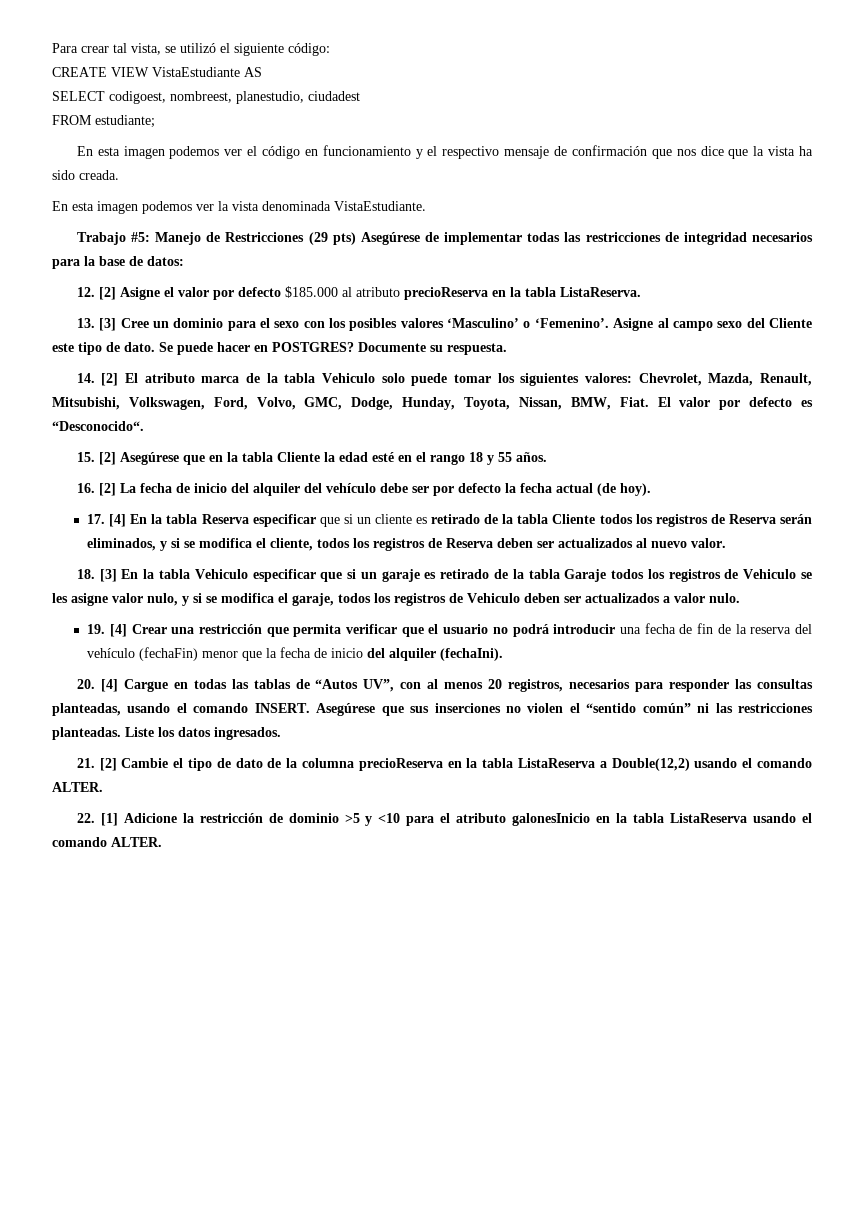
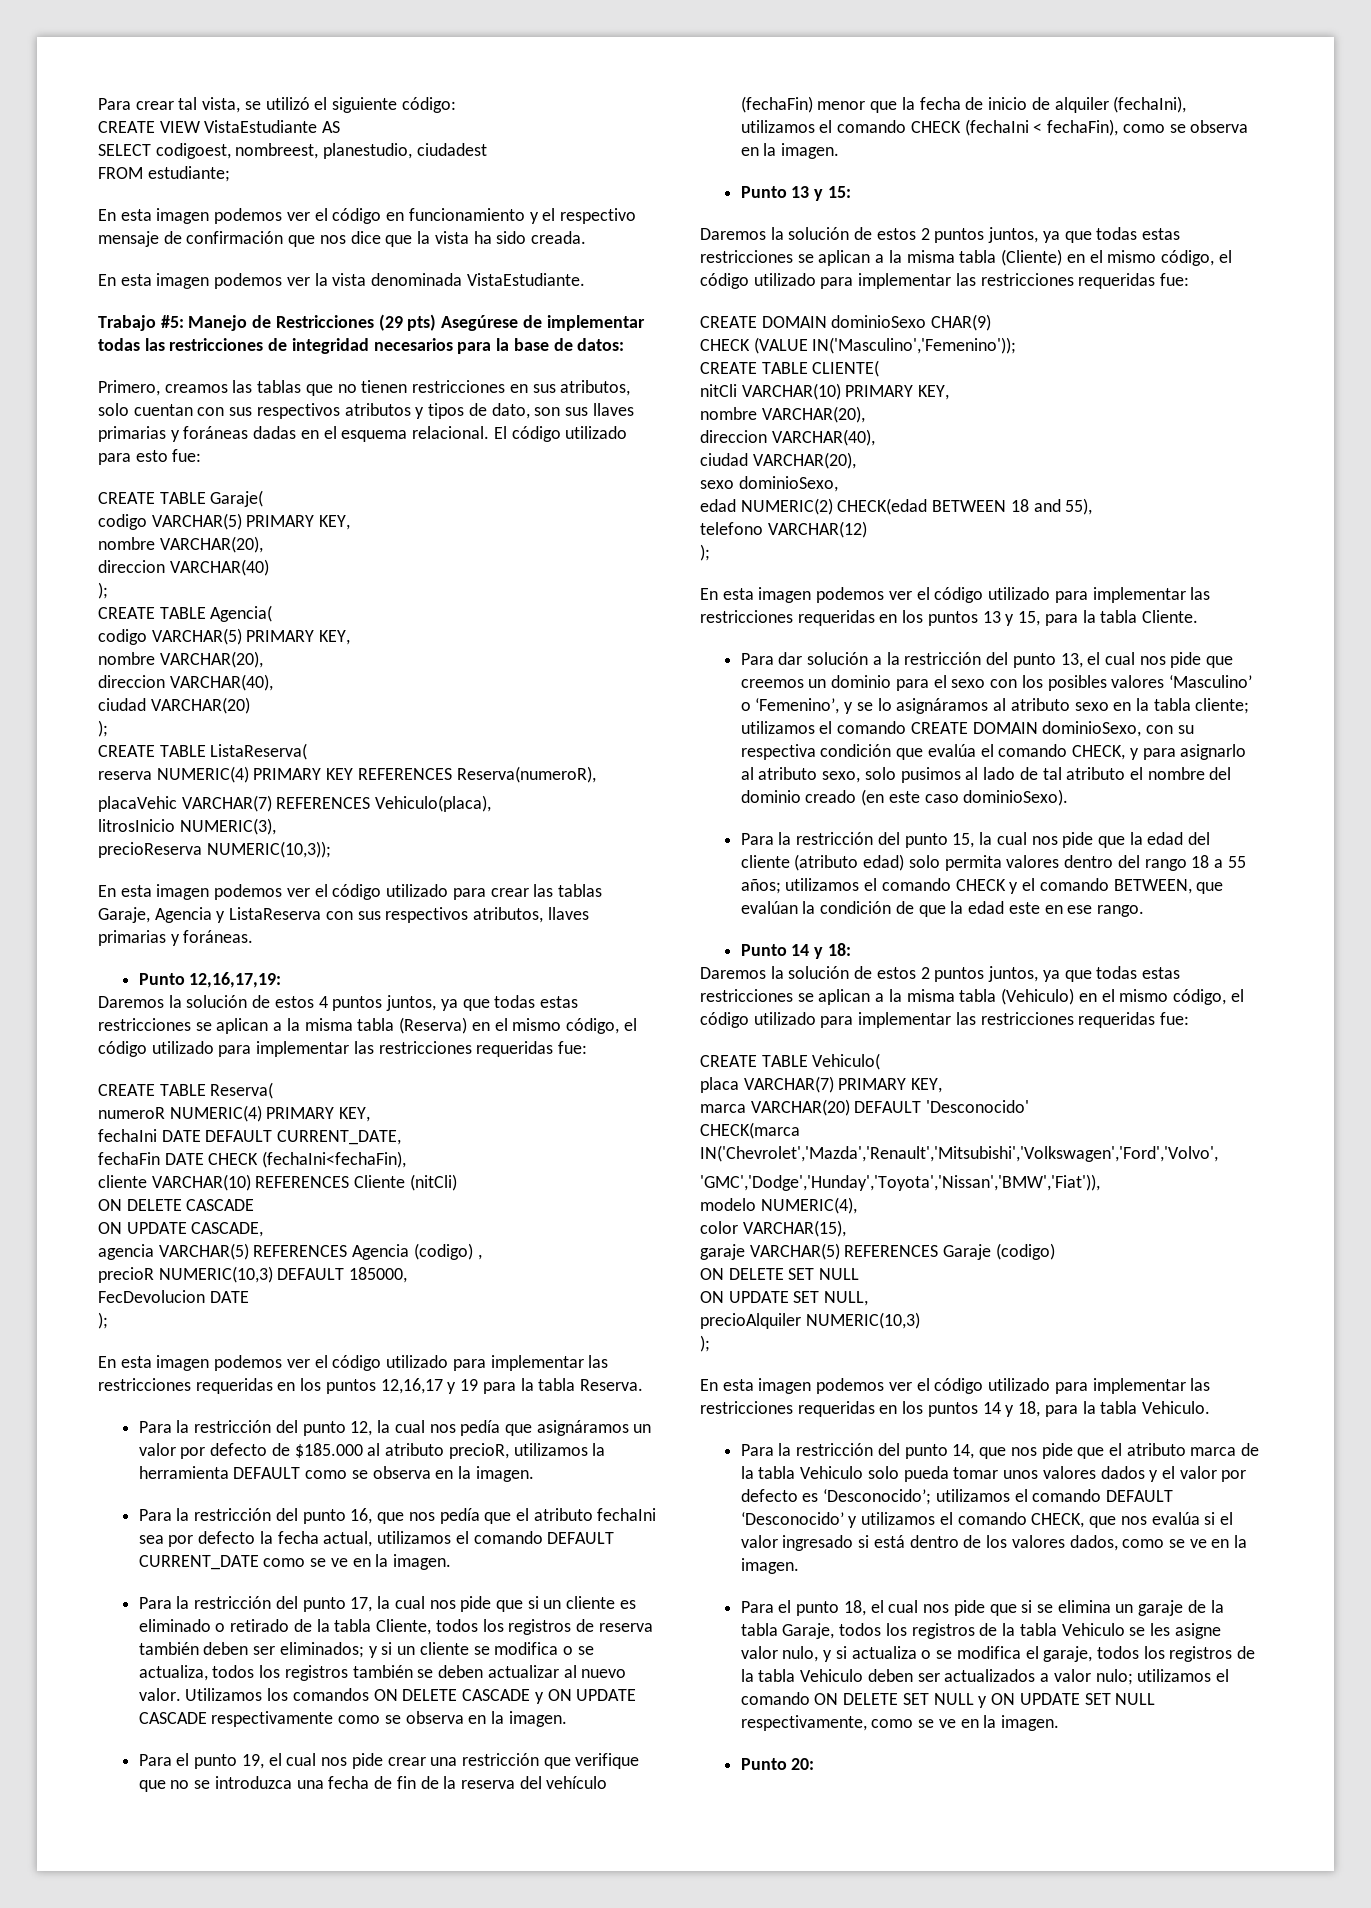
- 12. [2] Asigne el valor por defecto $185.000 al atributo precioReserva en la tabla ListaReserva.
- 13. [3] Cree un dominio para el sexo con los posibles valores ‘Masculino’ o ‘Femenino’. Asigne al campo sexo del Cliente este tipo de dato. Se puede hacer en POSTGRES? Documente su respuesta.
- 14. [2] El atributo marca de la tabla Vehiculo solo puede tomar los siguientes valores: Chevrolet, Mazda, Renault, Mitsubishi, Volkswagen, Ford, Volvo, GMC, Dodge, Hunday, Toyota, Nissan, BMW, Fiat. El valor por defecto es “Desconocido“.
- 15. [2] Asegúrese que en la tabla Cliente la edad esté en el rango 18 y 55 años.
- 16. [2] La fecha de inicio del alquiler del vehículo debe ser por defecto la fecha actual (de hoy).
- 17. [4] En la tabla Reserva especificar que si un cliente es retirado de la tabla Cliente todos los registros de Reserva serán eliminados, y si se modifica el cliente, todos los registros de Reserva deben ser actualizados al nuevo valor.
- 18. [3] En la tabla Vehiculo especificar que si un garaje es retirado de la tabla Garaje todos los registros de Vehiculo se les asigne valor nulo, y si se modifica el garaje, todos los registros de Vehiculo deben ser actualizados a valor nulo.
- 19. [4] Crear una restricción que permita verificar que el usuario no podrá introducir una fecha de fin de la reserva del vehículo (fechaFin) menor que la fecha de inicio del alquiler (fechaIni).
- 20. [4] Cargue en todas las tablas de “Autos UV”, con al menos 20 registros, necesarios para responder las consultas planteadas, usando el comando INSERT. Asegúrese que sus inserciones no violen el “sentido común” ni las restricciones planteadas. Liste los datos ingresados.
- 21. [2] Cambie el tipo de dato de la columna precioReserva en la tabla ListaReserva a Double(12,2) usando el comando ALTER.
- 22. [1] Adicione la restricción de dominio >5 y <10 para el atributo galonesInicio en la tabla ListaReserva usando el comando ALTER.
+ Primero, creamos las tablas que no tienen restricciones en sus atributos, solo cuentan con sus respectivos atributos y tipos de dato, son sus llaves primarias y foráneas dadas en el esquema relacional. El código utilizado para esto fue:
+ CREATE TABLE Garaje(
+ codigo VARCHAR(5) PRIMARY KEY,
+ nombre VARCHAR(20),
+ direccion VARCHAR(40)
+ );
+ CREATE TABLE Agencia(
+ codigo VARCHAR(5) PRIMARY KEY,
+ nombre VARCHAR(20),
+ direccion VARCHAR(40),
+ ciudad VARCHAR(20)
+ );
+ CREATE TABLE ListaReserva(
+ reserva NUMERIC(4) PRIMARY KEY REFERENCES Reserva(numeroR),
+ placaVehic VARCHAR(7) REFERENCES Vehiculo(placa),
+ litrosInicio NUMERIC(3),
+ precioReserva NUMERIC(10,3));
+ En esta imagen podemos ver el código utilizado para crear las tablas Garaje, Agencia y ListaReserva con sus respectivos atributos, llaves primarias y foráneas.
+ Punto 12,16,17,19:
+ Daremos la solución de estos 4 puntos juntos, ya que todas estas restricciones se aplican a la misma tabla (Reserva) en el mismo código, el código utilizado para implementar las restricciones requeridas fue:
+ CREATE TABLE Reserva(
+ numeroR NUMERIC(4) PRIMARY KEY,
+ fechaIni DATE DEFAULT CURRENT_DATE,
+ fechaFin DATE CHECK (fechaIni<fechaFin),
+ cliente VARCHAR(10) REFERENCES Cliente (nitCli)
+ ON DELETE CASCADE
+ ON UPDATE CASCADE,
+ agencia VARCHAR(5) REFERENCES Agencia (codigo) ,
+ precioR NUMERIC(10,3) DEFAULT 185000,
+ FecDevolucion DATE
+ );
+ En esta imagen podemos ver el código utilizado para implementar las restricciones requeridas en los puntos 12,16,17 y 19 para la tabla Reserva.
+ Para la restricción del punto 12, la cual nos pedía que asignáramos un valor por defecto de $185.000 al atributo precioR, utilizamos la herramienta DEFAULT como se observa en la imagen.
+ Para la restricción del punto 16, que nos pedía que el atributo fechaIni sea por defecto la fecha actual, utilizamos el comando DEFAULT CURRENT_DATE como se ve en la imagen.
+ Para la restricción del punto 17, la cual nos pide que si un cliente es eliminado o retirado de la tabla Cliente, todos los registros de reserva también deben ser eliminados; y si un cliente se modifica o se actualiza, todos los registros también se deben actualizar al nuevo valor. Utilizamos los comandos ON DELETE CASCADE y ON UPDATE CASCADE respectivamente como se observa en la imagen.
+ Para el punto 19, el cual nos pide crear una restricción que verifique que no se introduzca una fecha de fin de la reserva del vehículo (fechaFin) menor que la fecha de inicio de alquiler (fechaIni), utilizamos el comando CHECK (fechaIni < fechaFin), como se observa en la imagen.
+ Punto 13 y 15:
+ Daremos la solución de estos 2 puntos juntos, ya que todas estas restricciones se aplican a la misma tabla (Cliente) en el mismo código, el código utilizado para implementar las restricciones requeridas fue:
+ CREATE DOMAIN dominioSexo CHAR(9)
+ CHECK (VALUE IN('Masculino','Femenino'));
+ CREATE TABLE CLIENTE(
+ nitCli VARCHAR(10) PRIMARY KEY,
+ nombre VARCHAR(20),
+ direccion VARCHAR(40),
+ ciudad VARCHAR(20),
+ sexo dominioSexo,
+ edad NUMERIC(2) CHECK(edad BETWEEN 18 and 55),
+ telefono VARCHAR(12)
+ );
+ En esta imagen podemos ver el código utilizado para implementar las restricciones requeridas en los puntos 13 y 15, para la tabla Cliente.
+ Para dar solución a la restricción del punto 13, el cual nos pide que creemos un dominio para el sexo con los posibles valores ‘Masculino’ o ‘Femenino’, y se lo asignáramos al atributo sexo en la tabla cliente; utilizamos el comando CREATE DOMAIN dominioSexo, con su respectiva condición que evalúa el comando CHECK, y para asignarlo al atributo sexo, solo pusimos al lado de tal atributo el nombre del dominio creado (en este caso dominioSexo).
+ Para la restricción del punto 15, la cual nos pide que la edad del cliente (atributo edad) solo permita valores dentro del rango 18 a 55 años; utilizamos el comando CHECK y el comando BETWEEN, que evalúan la condición de que la edad este en ese rango.
+ Punto 14 y 18:
+ Daremos la solución de estos 2 puntos juntos, ya que todas estas restricciones se aplican a la misma tabla (Vehiculo) en el mismo código, el código utilizado para implementar las restricciones requeridas fue:
+ CREATE TABLE Vehiculo(
+ placa VARCHAR(7) PRIMARY KEY,
+ marca VARCHAR(20) DEFAULT 'Desconocido'
+ CHECK(marca IN('Chevrolet','Mazda','Renault','Mitsubishi','Volkswagen','Ford','Volvo',
+ 'GMC','Dodge','Hunday','Toyota','Nissan','BMW','Fiat')),
+ modelo NUMERIC(4),
+ color VARCHAR(15),
+ garaje VARCHAR(5) REFERENCES Garaje (codigo)
+ ON DELETE SET NULL
+ ON UPDATE SET NULL,
+ precioAlquiler NUMERIC(10,3)
+ );
+ En esta imagen podemos ver el código utilizado para implementar las restricciones requeridas en los puntos 14 y 18, para la tabla Vehiculo.
+ Para la restricción del punto 14, que nos pide que el atributo marca de la tabla Vehiculo solo pueda tomar unos valores dados y el valor por defecto es ‘Desconocido’; utilizamos el comando DEFAULT ‘Desconocido’ y utilizamos el comando CHECK, que nos evalúa si el valor ingresado si está dentro de los valores dados, como se ve en la imagen.
+ Para el punto 18, el cual nos pide que si se elimina un garaje de la tabla Garaje, todos los registros de la tabla Vehiculo se les asigne valor nulo, y si actualiza o se modifica el garaje, todos los registros de la tabla Vehiculo deben ser actualizados a valor nulo; utilizamos el comando ON DELETE SET NULL y ON UPDATE SET NULL respectivamente, como se ve en la imagen.
+ Punto 20:

